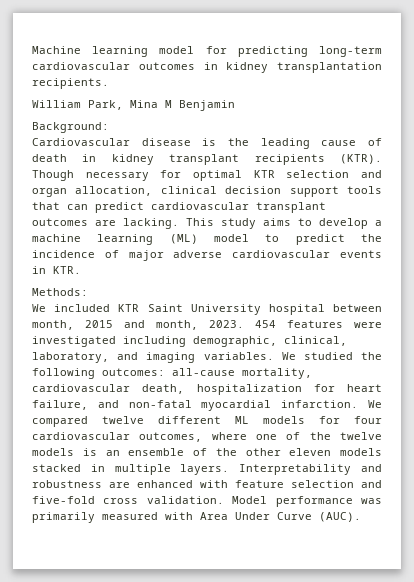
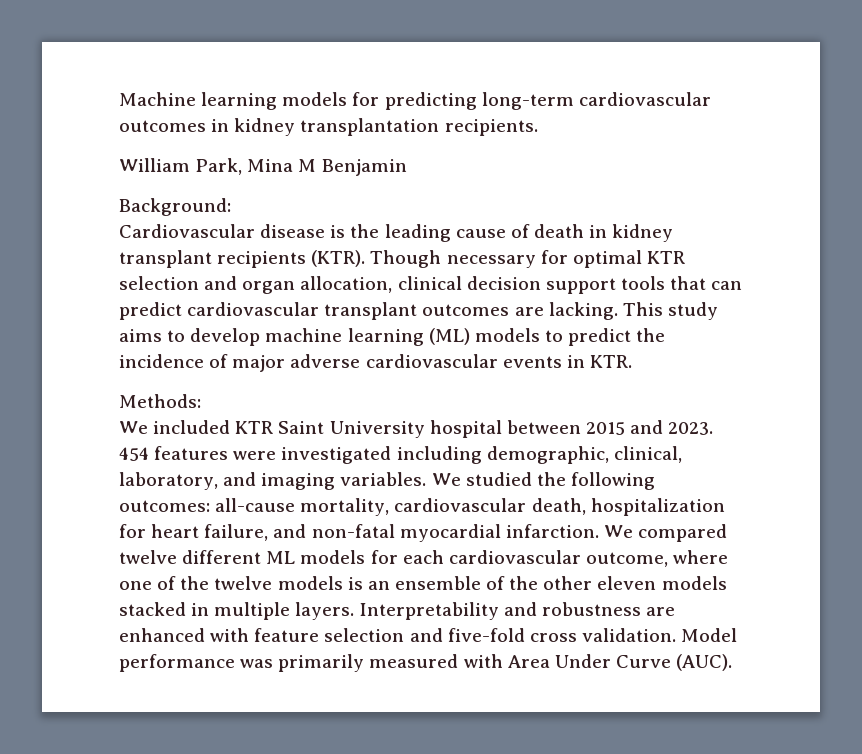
- Machine learning model for predicting long-term cardiovascular outcomes in kidney transplantation recipients.
+ Machine learning models for predicting long-term cardiovascular outcomes in kidney transplantation recipients.
- This study aims to develop a machine learning (ML) model to predict the incidence of major adverse cardiovascular events in KTR.
+ This study aims to develop machine learning (ML) models to predict the incidence of major adverse cardiovascular events in KTR.
- We included KTR Saint University hospital between month, 2015 and month, 2023.
+ We included KTR Saint University hospital between 2015 and 2023.
- We compared twelve different ML models for four cardiovascular outcomes, where one of the twelve models is an ensemble of the other eleven models stacked in multiple layers.
+ We compared twelve different ML models for each cardiovascular outcome, where one of the twelve models is an ensemble of the other eleven models stacked in multiple layers.

